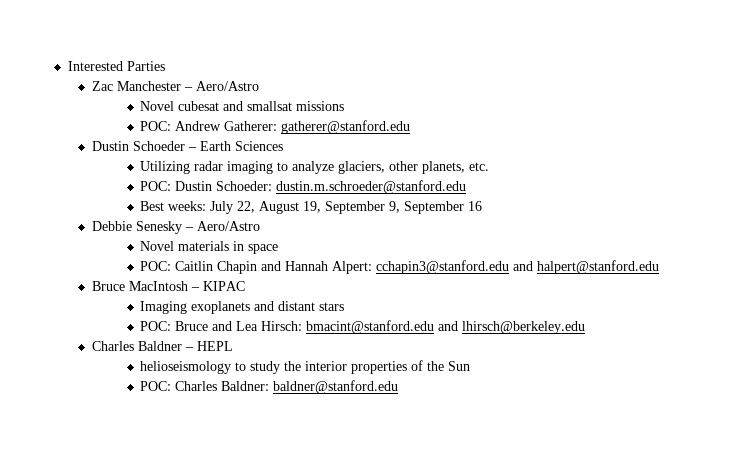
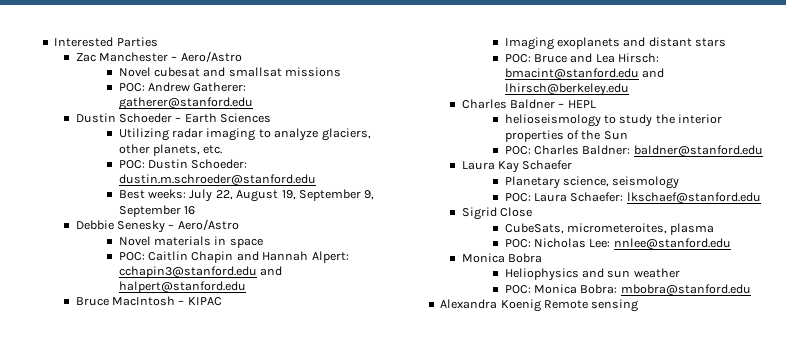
+ Laura Kay Schaefer
+ Planetary science, seismology
+ POC: Laura Schaefer: lkschaef@stanford.edu
+ Sigrid Close
+ CubeSats, micrometeroites, plasma
+ POC: Nicholas Lee: nnlee@stanford.edu
+ Monica Bobra
+ Heliophysics and sun weather
+ POC: Monica Bobra: mbobra@stanford.edu
+ Alexandra Koenig Remote sensing

